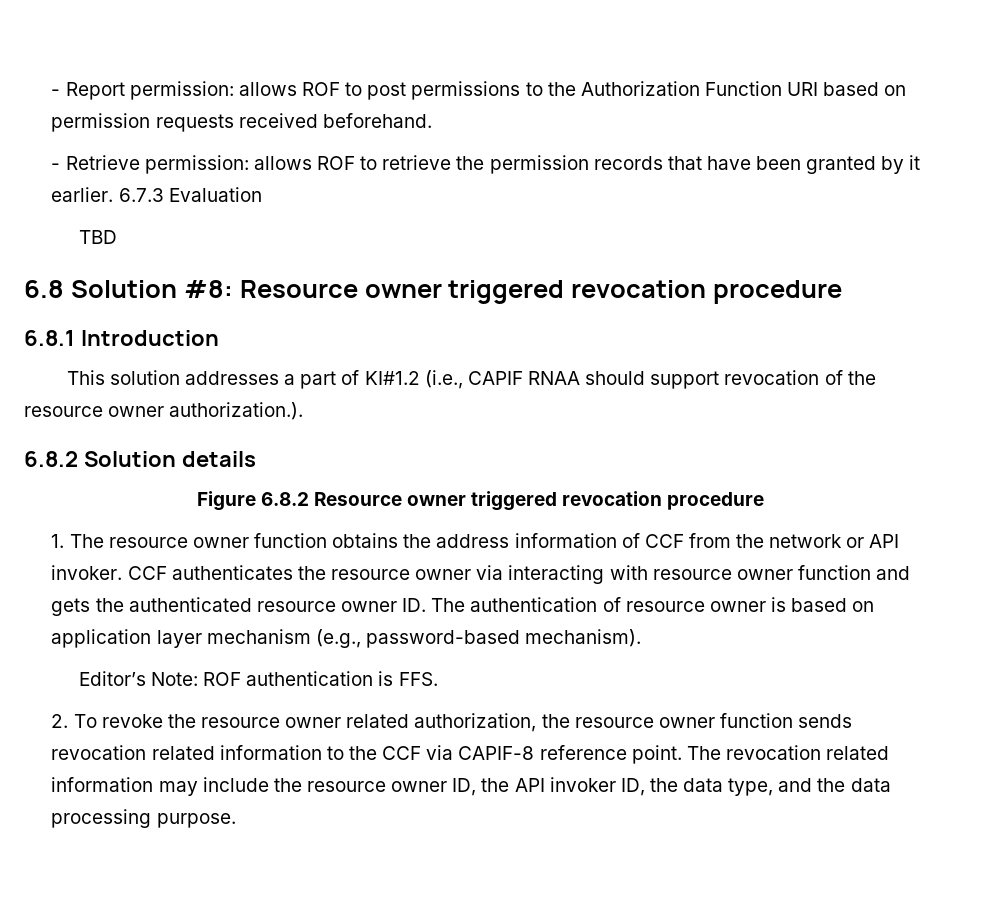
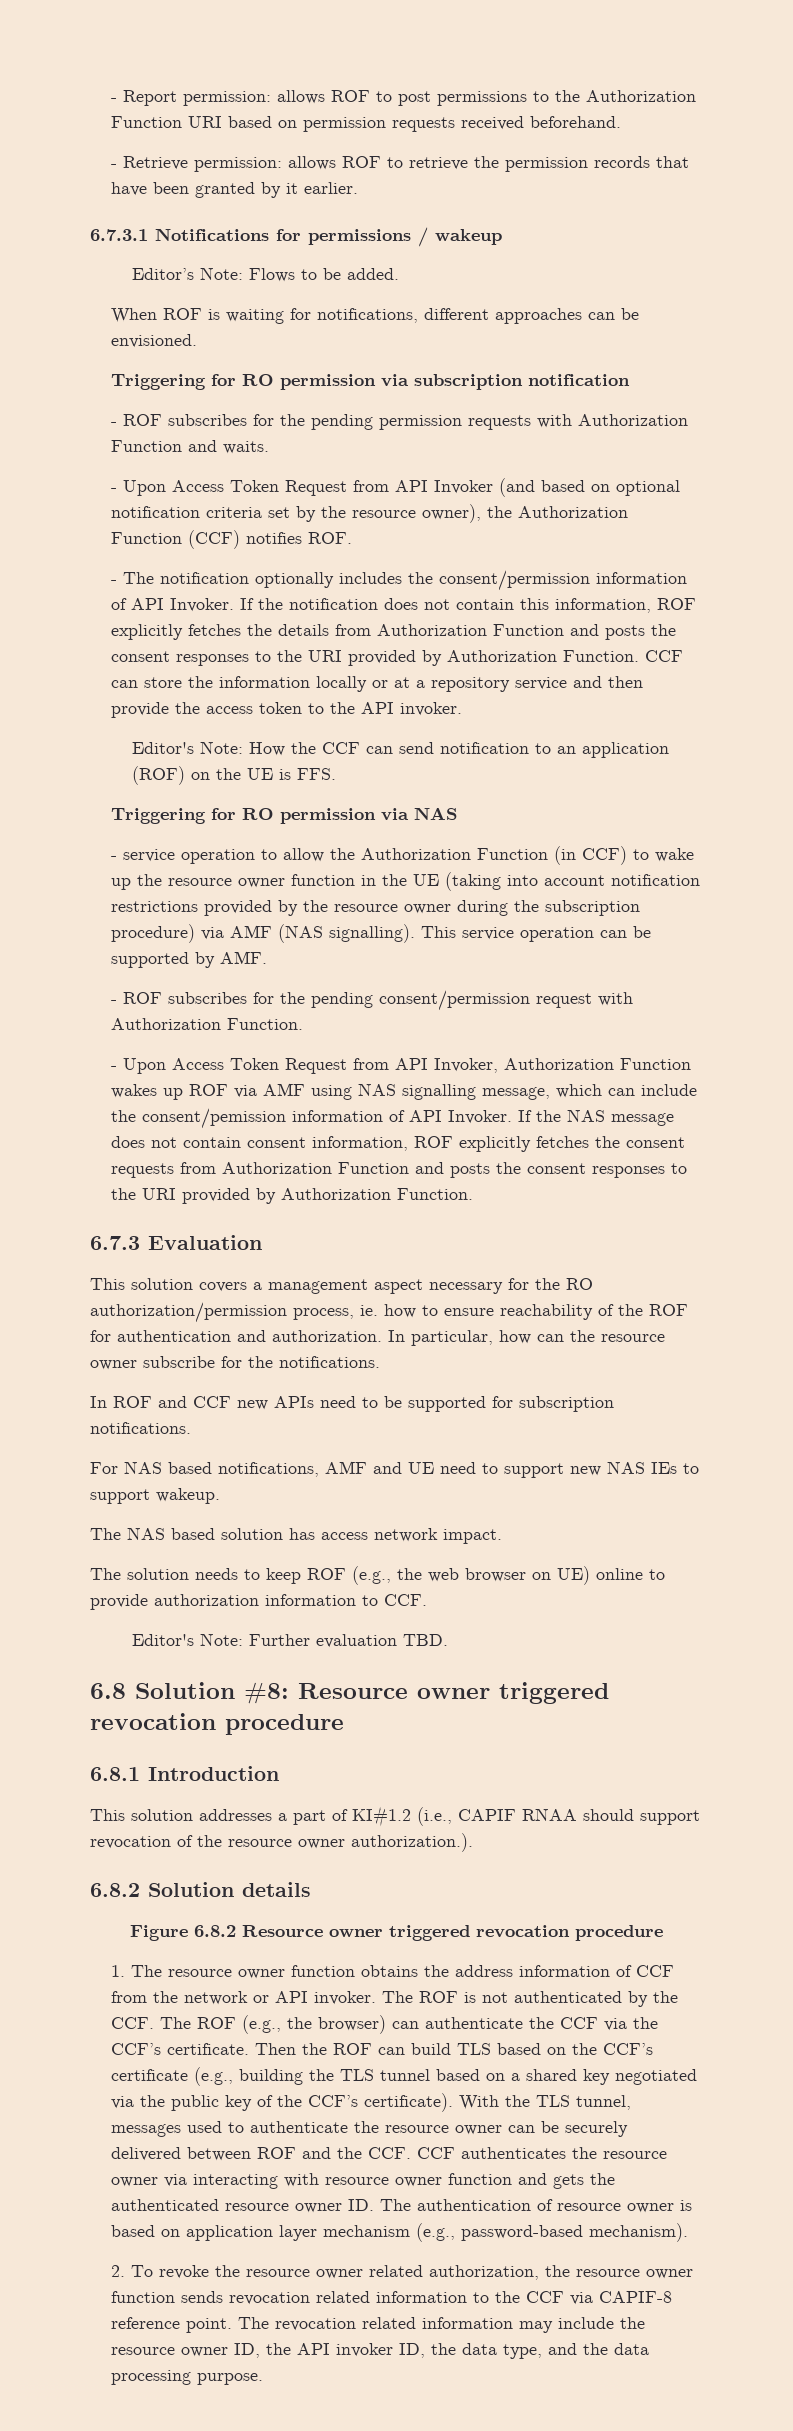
- - Retrieve permission: allows ROF to retrieve the permission records that have been granted by it earlier. 6.7.3 Evaluation
- TBD
+ - Retrieve permission: allows ROF to retrieve the permission records that have been granted by it earlier.
+ 6.7.3.1 Notifications for permissions / wakeup
+ Editor’s Note: Flows to be added.
+ When ROF is waiting for notifications, different approaches can be envisioned.
+ Triggering for RO permission via subscription notification
+ - ROF subscribes for the pending permission requests with Authorization Function and waits.
+ - Upon Access Token Request from API Invoker (and based on optional notification criteria set by the resource owner), the Authorization Function (CCF) notifies ROF.
+ - The notification optionally includes the consent/permission information of API Invoker. If the notification does not contain this information, ROF explicitly fetches the details from Authorization Function and posts the consent responses to the URI provided by Authorization Function. CCF can store the information locally or at a repository service and then provide the access token to the API invoker.
+ Editor's Note: How the CCF can send notification to an application (ROF) on the UE is FFS.
+ Triggering for RO permission via NAS
+ - service operation to allow the Authorization Function (in CCF) to wake up the resource owner function in the UE (taking into account notification restrictions provided by the resource owner during the subscription procedure) via AMF (NAS signalling). This service operation can be supported by AMF.
+ - ROF subscribes for the pending consent/permission request with Authorization Function.
+ - Upon Access Token Request from API Invoker, Authorization Function wakes up ROF via AMF using NAS signalling message, which can include the consent/pemission information of API Invoker. If the NAS message does not contain consent information, ROF explicitly fetches the consent requests from Authorization Function and posts the consent responses to the URI provided by Authorization Function.
+ 6.7.3 Evaluation
+ This solution covers a management aspect necessary for the RO authorization/permission process, ie. how to ensure reachability of the ROF for authentication and authorization. In particular, how can the resource owner subscribe for the notifications.
+ In ROF and CCF new APIs need to be supported for subscription notifications.
+ For NAS based notifications, AMF and UE need to support new NAS IEs to support wakeup.
+ The NAS based solution has access network impact.
+ The solution needs to keep ROF (e.g., the web browser on UE) online to provide authorization information to CCF.
+ Editor's Note: Further evaluation TBD.
- CCF authenticates the resource owner via interacting with resource owner function and gets the authenticated resource owner ID. The authentication of resource owner is based on application layer mechanism (e.g., password-based mechanism).
+ The ROF is not authenticated by the CCF. The ROF (e.g., the browser) can authenticate the CCF via the CCF’s certificate. Then the ROF can build TLS based on the CCF’s certificate (e.g., building the TLS tunnel based on a shared key negotiated via the public key of the CCF’s certificate). With the TLS tunnel, messages used to authenticate the resource owner can be securely delivered between ROF and the CCF. CCF authenticates the resource owner via interacting with resource owner function and gets the authenticated resource owner ID. The authentication of resource owner is based on application layer mechanism (e.g., password-based mechanism).
- Editor’s Note: ROF authentication is FFS.

